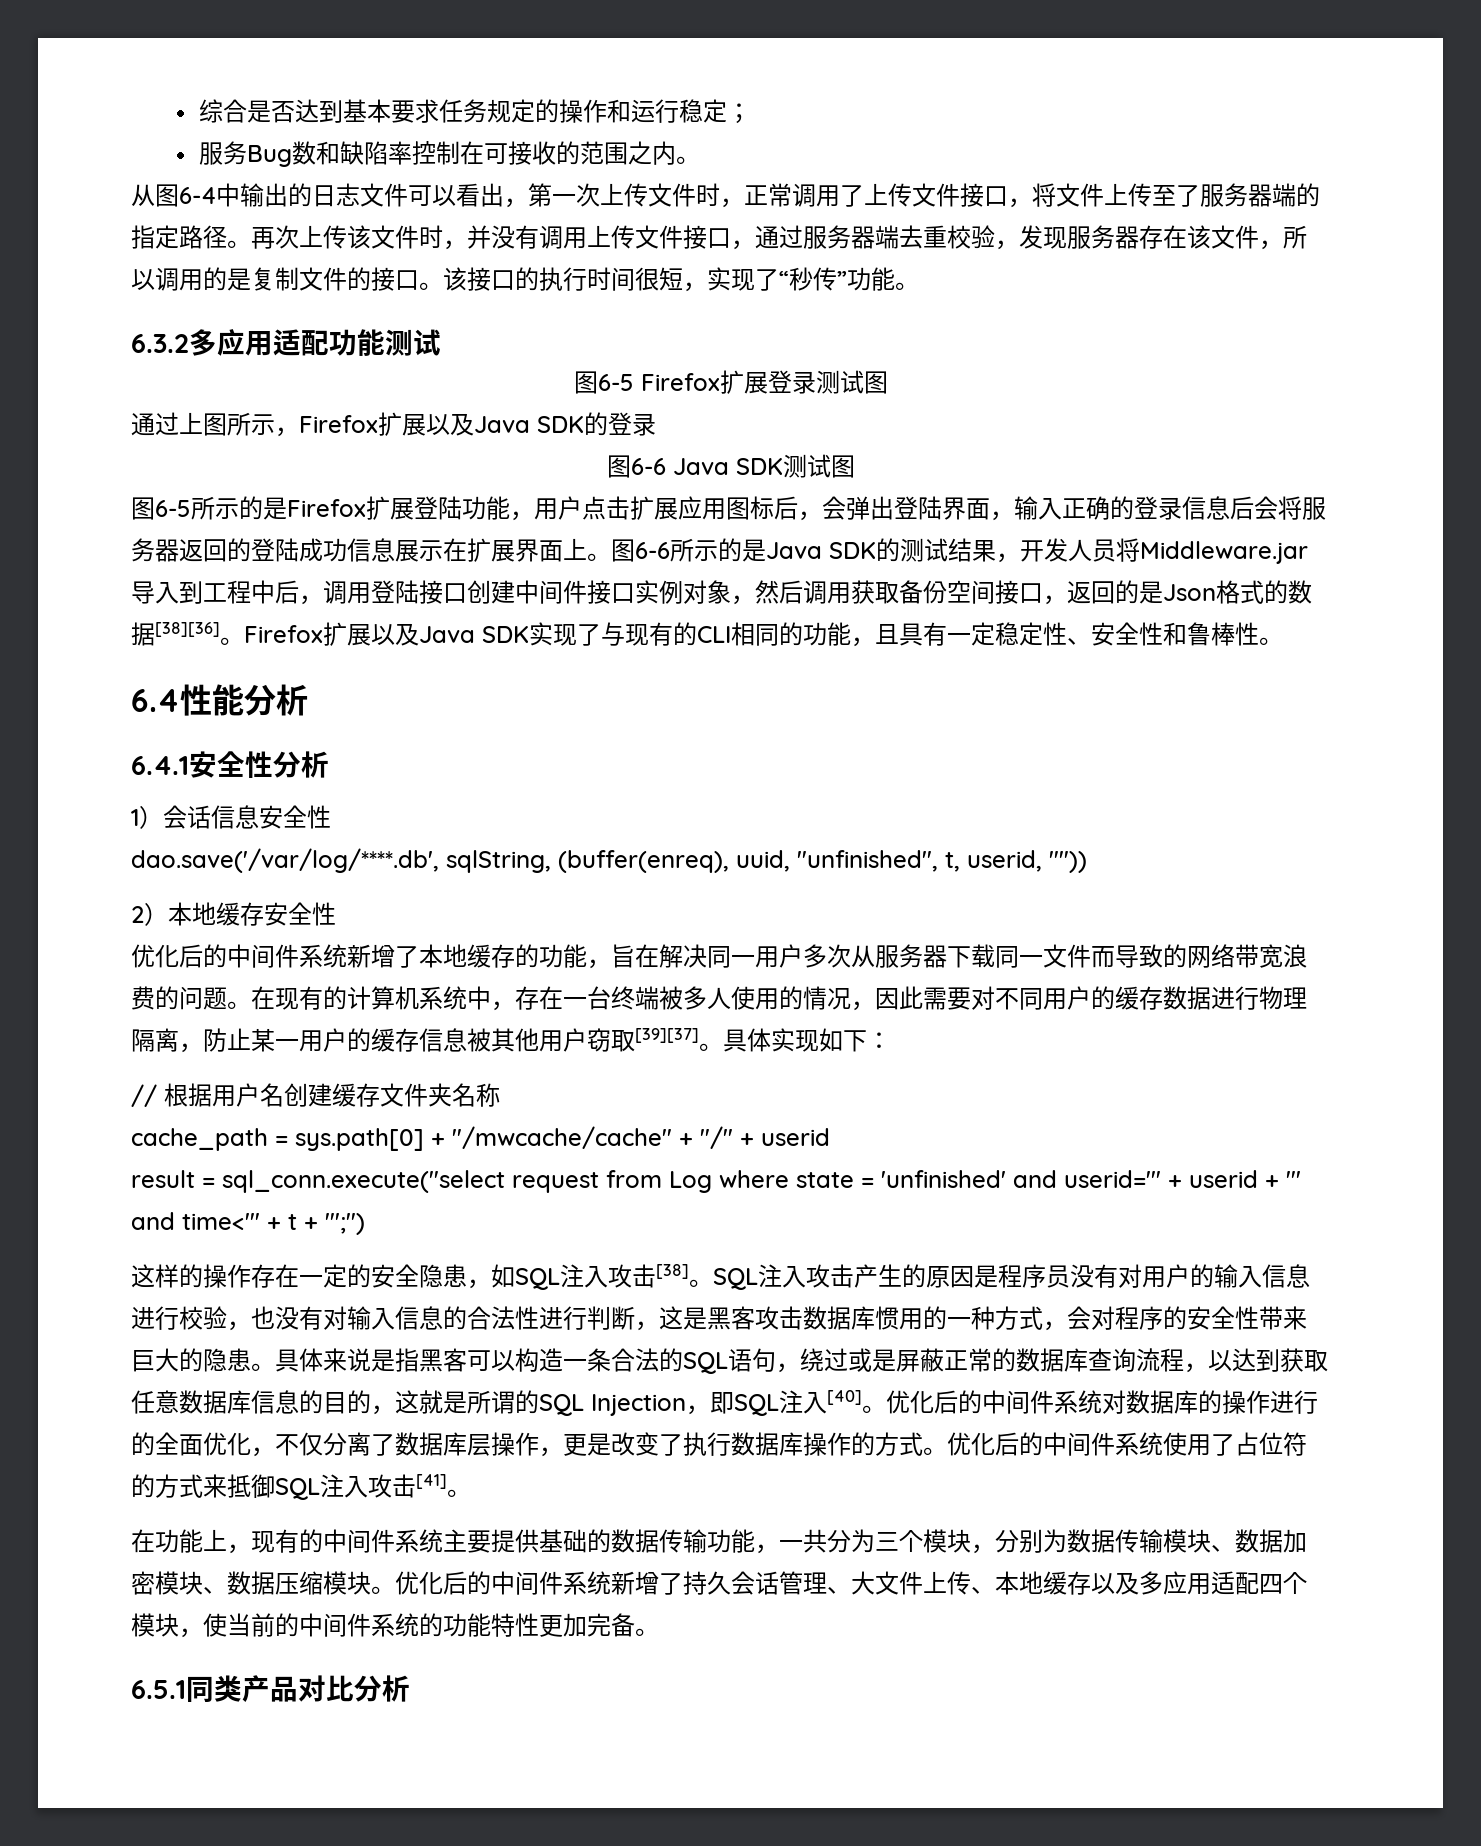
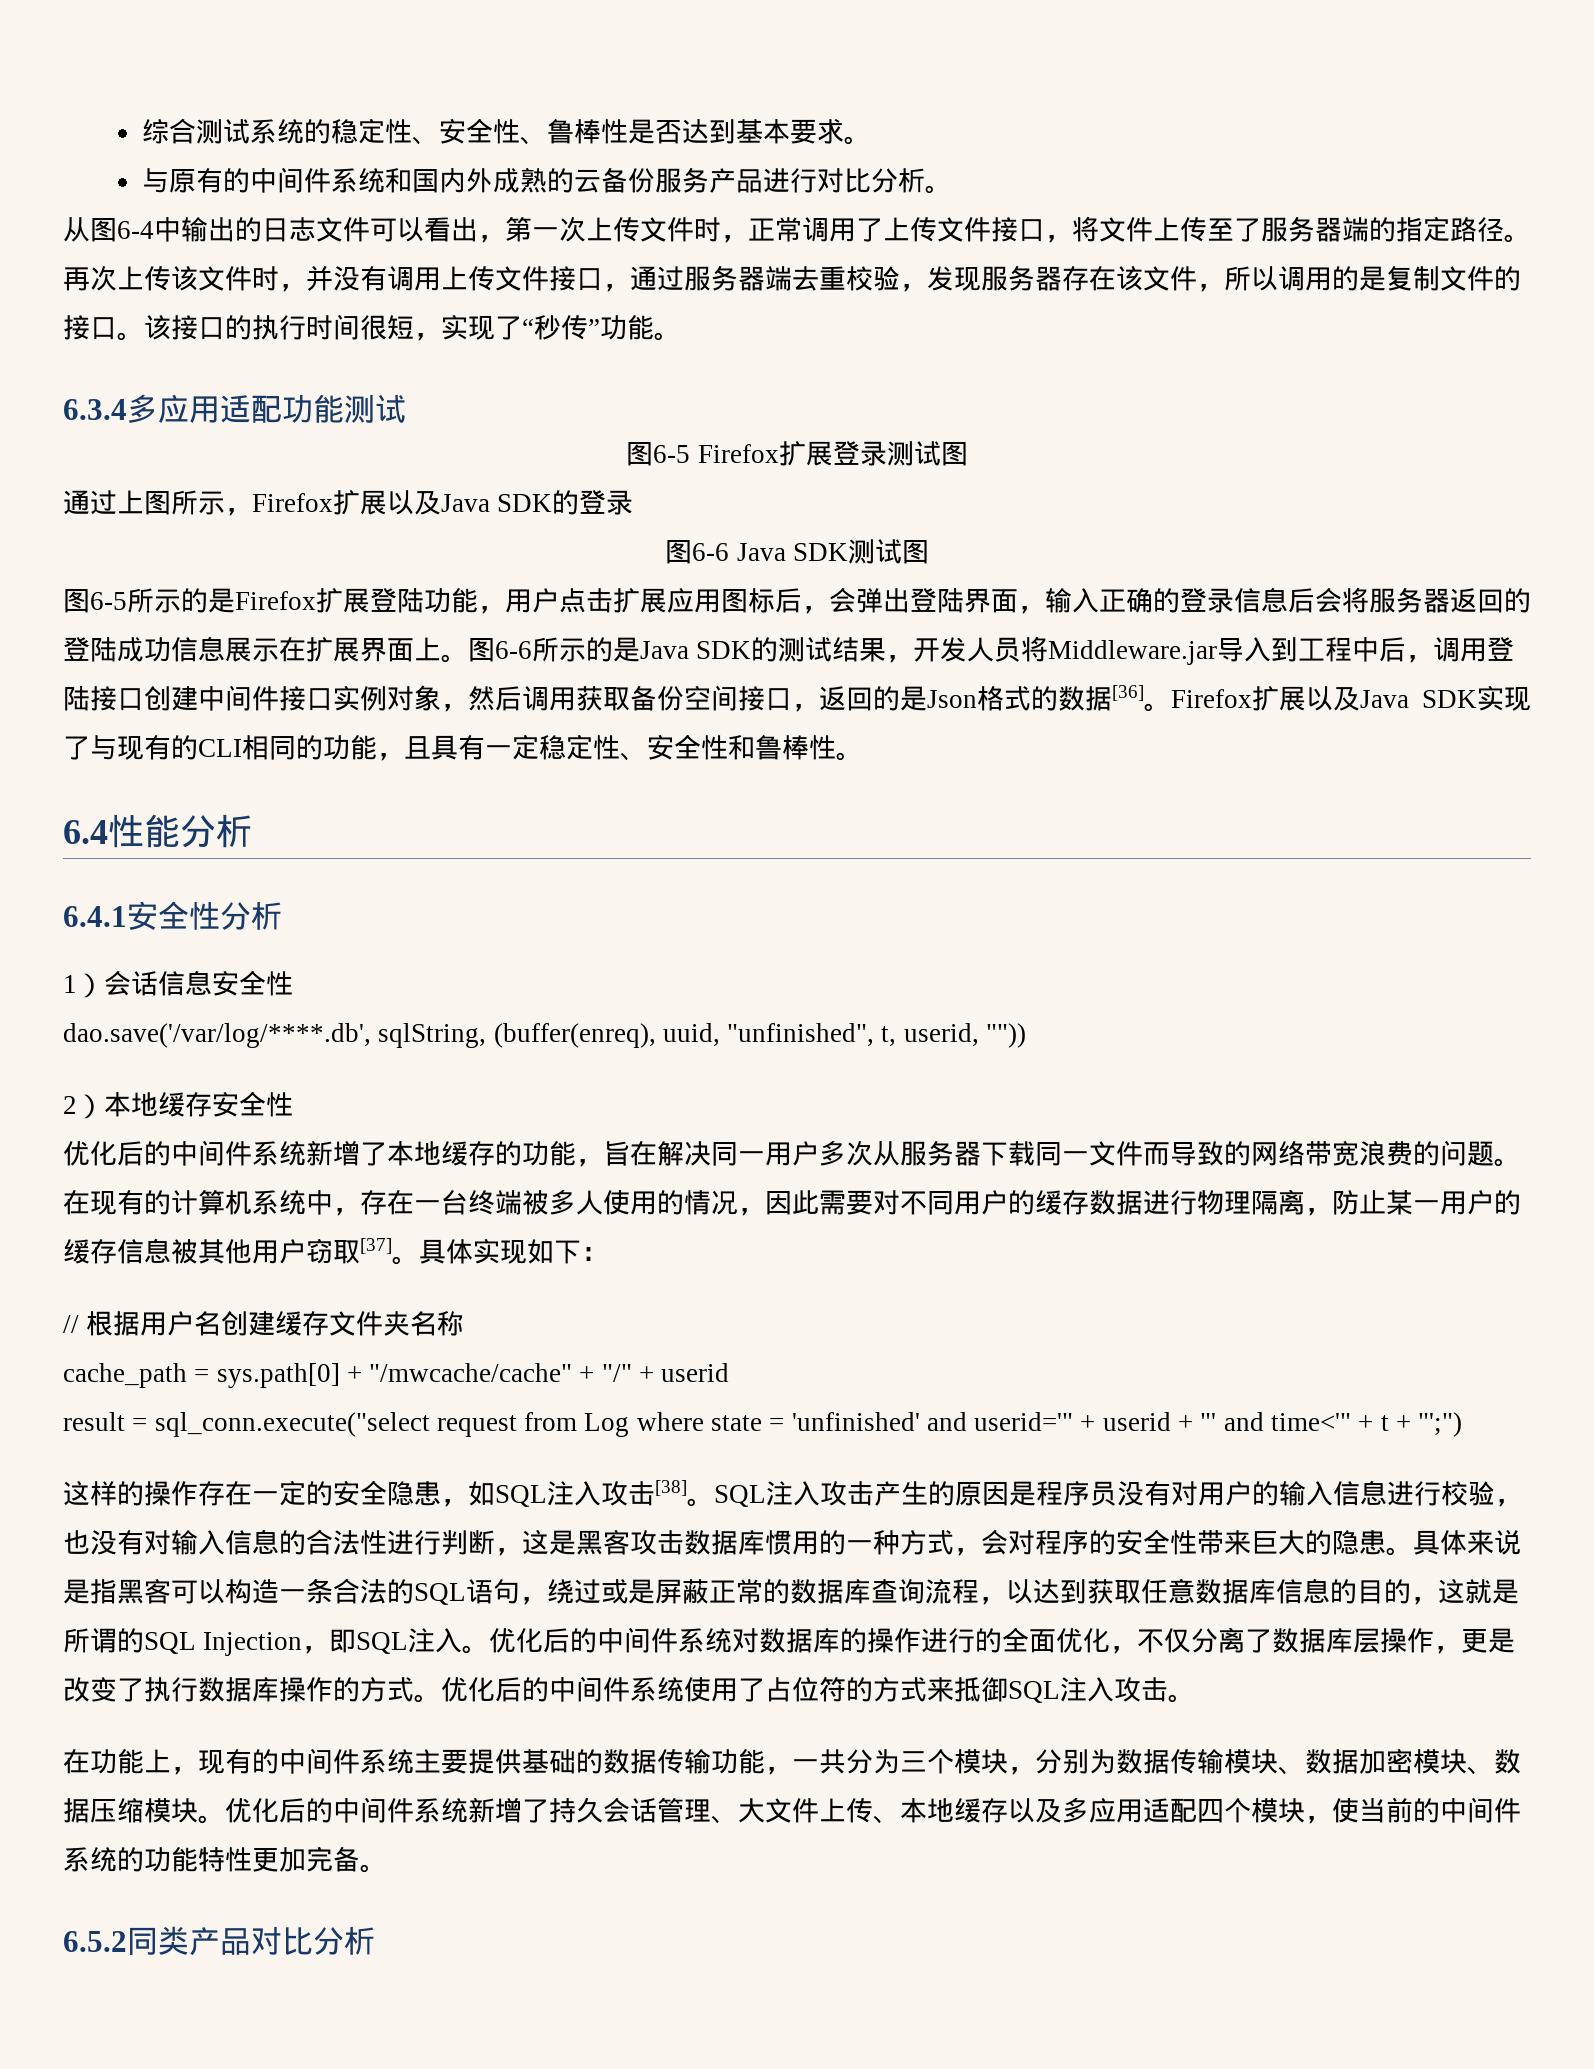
- 综合是否达到基本要求任务规定的操作和运行稳定；
- 服务Bug数和缺陷率控制在可接收的范围之内。
+ 综合测试系统的稳定性、安全性、鲁棒性是否达到基本要求。
+ 与原有的中间件系统和国内外成熟的云备份服务产品进行对比分析。
- 6.3.2多应用适配功能测试
+ 6.3.4多应用适配功能测试
- 图6-6所示的是Java SDK的测试结果，开发人员将Middleware.jar导入到工程中后，调用登陆接口创建中间件接口实例对象，然后调用获取备份空间接口，返回的是Json格式的数据[38][36]。
+ 图6-6所示的是Java SDK的测试结果，开发人员将Middleware.jar导入到工程中后，调用登陆接口创建中间件接口实例对象，然后调用获取备份空间接口，返回的是Json格式的数据[36]。
- 在现有的计算机系统中，存在一台终端被多人使用的情况，因此需要对不同用户的缓存数据进行物理隔离，防止某一用户的缓存信息被其他用户窃取[39][37]。
+ 在现有的计算机系统中，存在一台终端被多人使用的情况，因此需要对不同用户的缓存数据进行物理隔离，防止某一用户的缓存信息被其他用户窃取[37]。
- 具体来说是指黑客可以构造一条合法的SQL语句，绕过或是屏蔽正常的数据库查询流程，以达到获取任意数据库信息的目的，这就是所谓的SQL Injection，即SQL注入[40]。
+ 具体来说是指黑客可以构造一条合法的SQL语句，绕过或是屏蔽正常的数据库查询流程，以达到获取任意数据库信息的目的，这就是所谓的SQL Injection，即SQL注入。
- 优化后的中间件系统使用了占位符的方式来抵御SQL注入攻击[41]。
+ 优化后的中间件系统使用了占位符的方式来抵御SQL注入攻击。
- 6.5.1同类产品对比分析
+ 6.5.2同类产品对比分析

